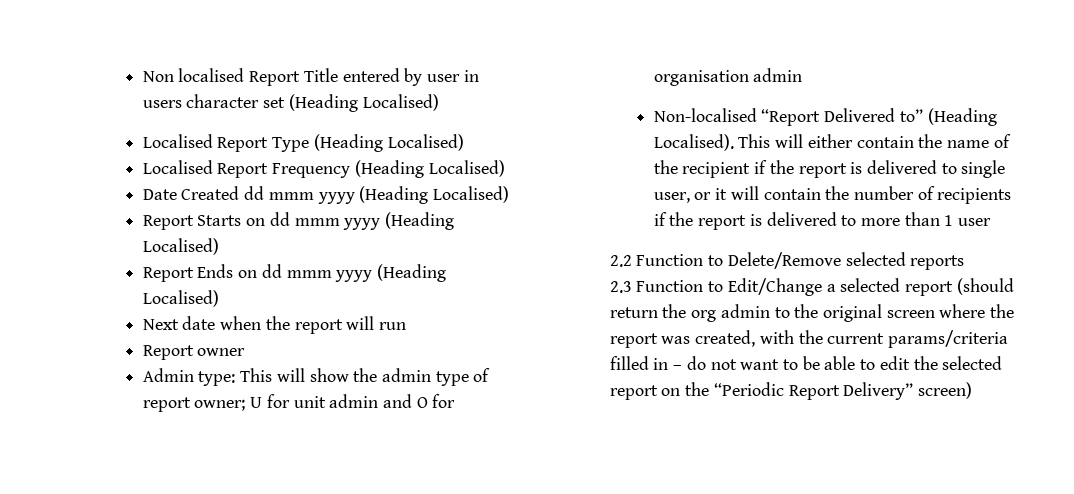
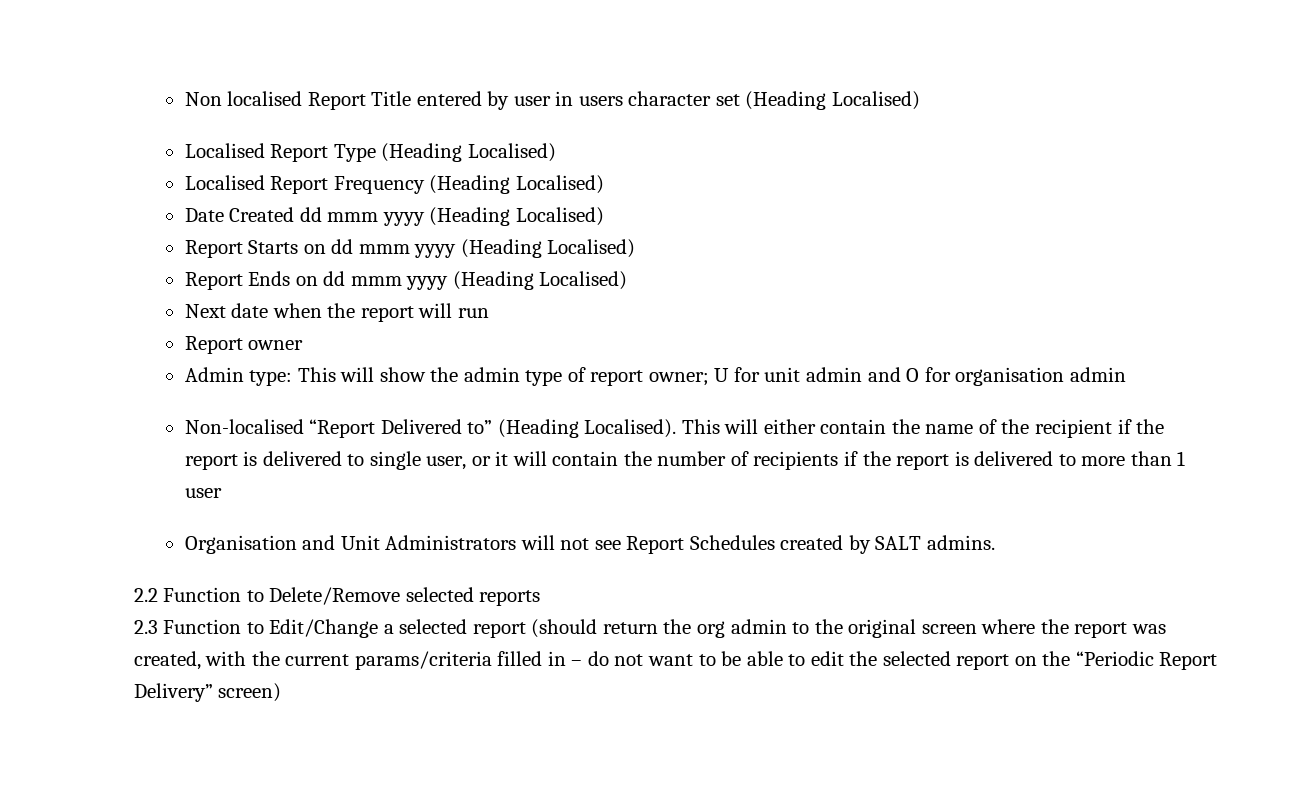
+ Organisation and Unit Administrators will not see Report Schedules created by SALT admins.

